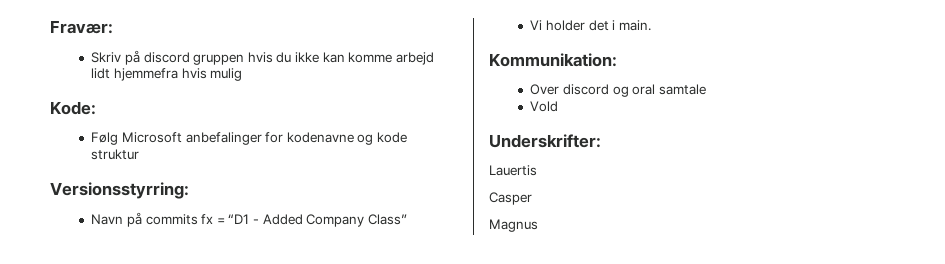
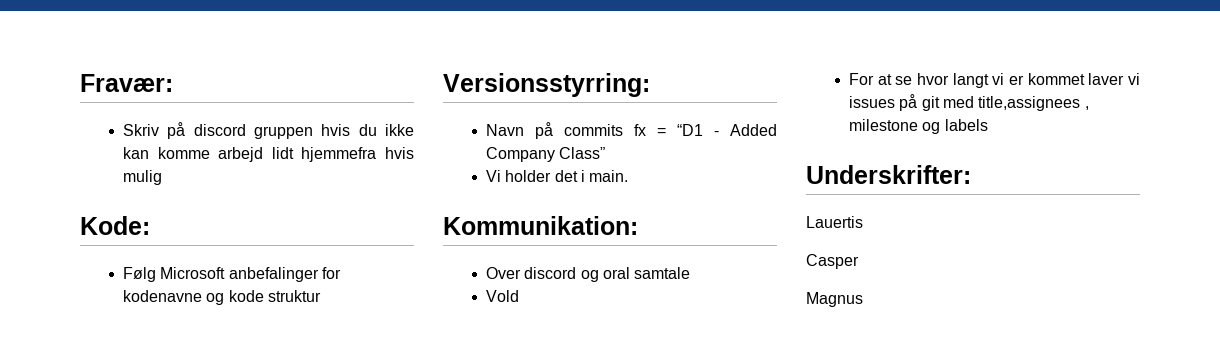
+ For at se hvor langt vi er kommet laver vi issues på git med title,assignees , milestone og labels

